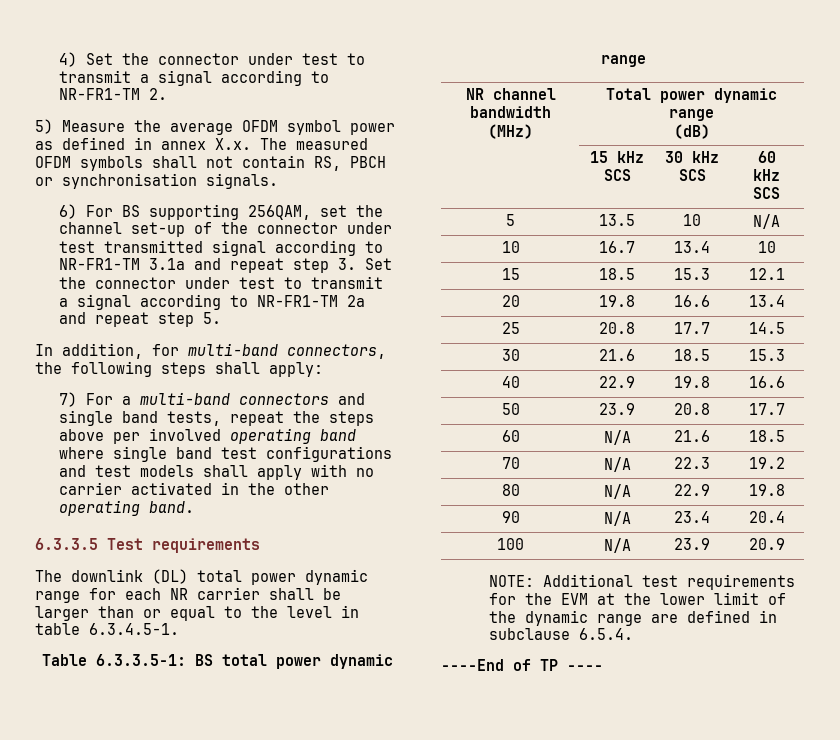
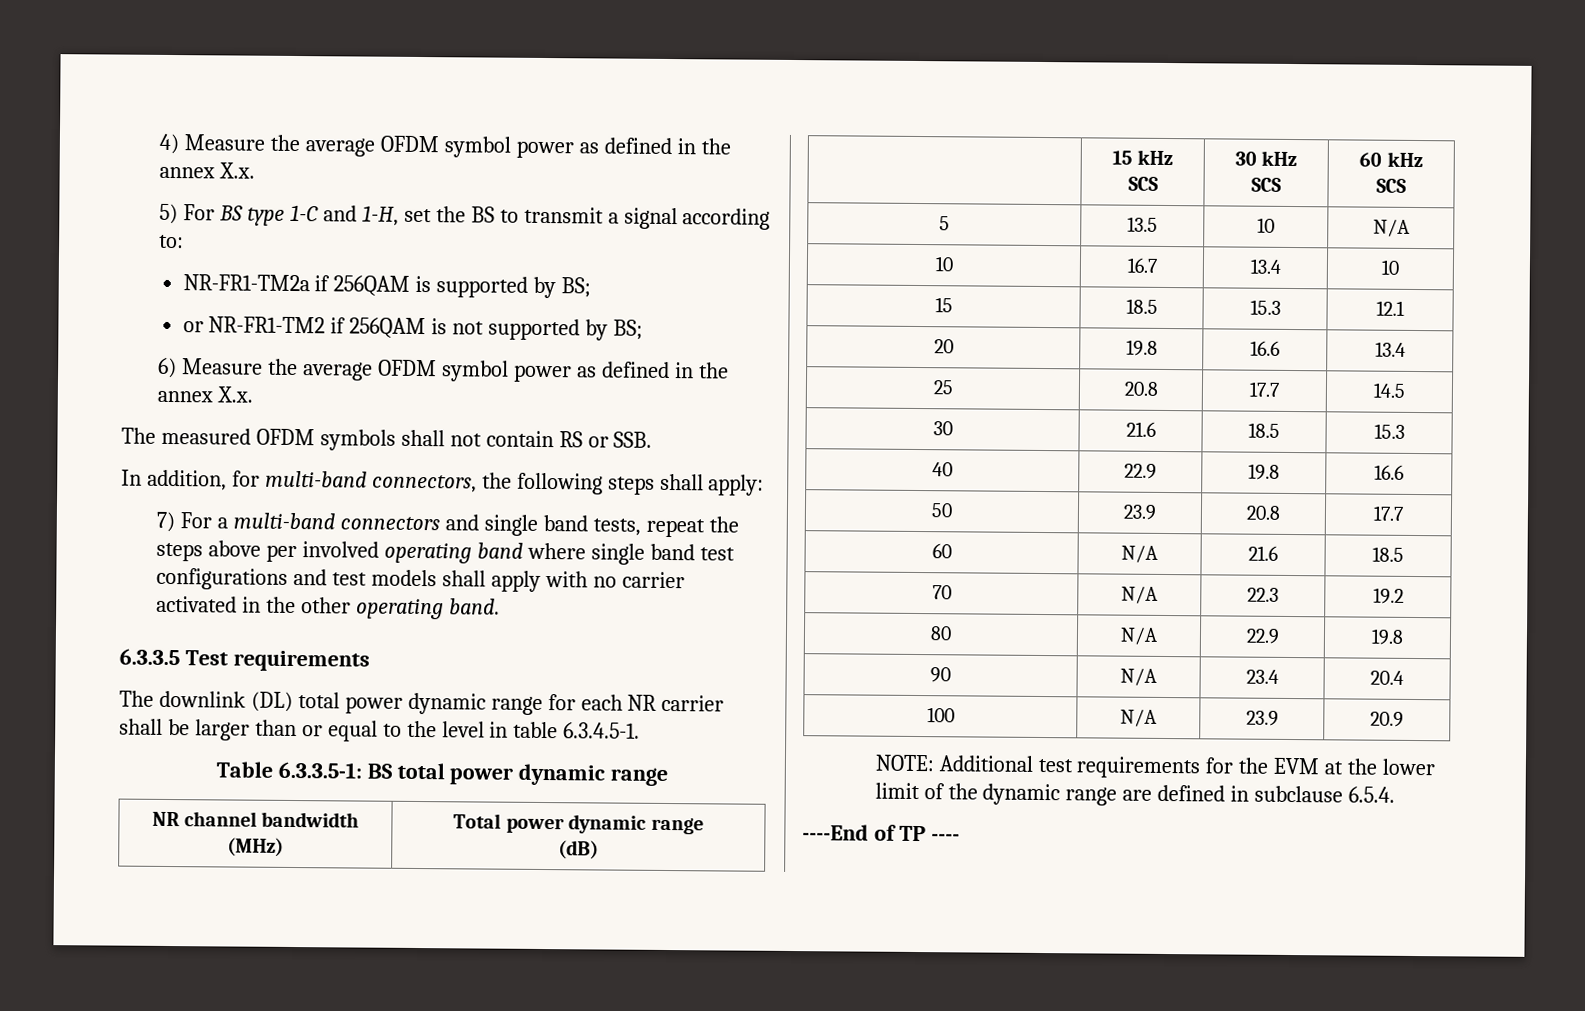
- 4) Set the connector under test to transmit a signal according to NR-FR1-TM 2.
- 5) Measure the average OFDM symbol power as defined in annex X.x. The measured OFDM symbols shall not contain RS, PBCH or synchronisation signals.
- 6) For BS supporting 256QAM, set the channel set-up of the connector under test transmitted signal according to NR-FR1-TM 3.1a and repeat step 3. Set the connector under test to transmit a signal according to NR-FR1-TM 2a and repeat step 5.
+ 4) Measure the average OFDM symbol power as defined in the annex X.x.
+ 5) For BS type 1-C and 1-H, set the BS to transmit a signal according to:
+ NR-FR1-TM2a if 256QAM is supported by BS;
+ or NR-FR1-TM2 if 256QAM is not supported by BS;
+ 6) Measure the average OFDM symbol power as defined in the annex X.x.
+ The measured OFDM symbols shall not contain RS or SSB.

